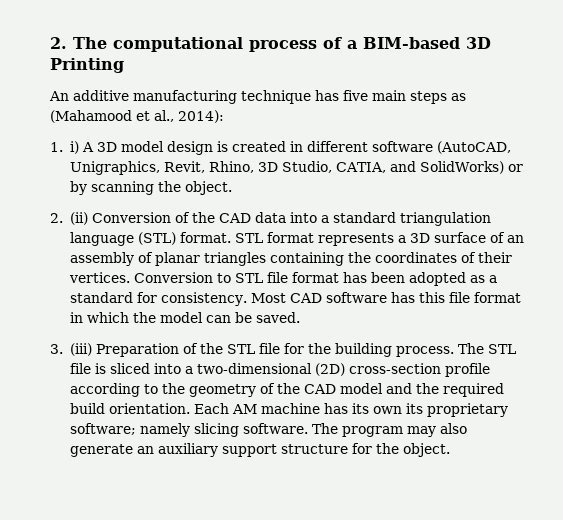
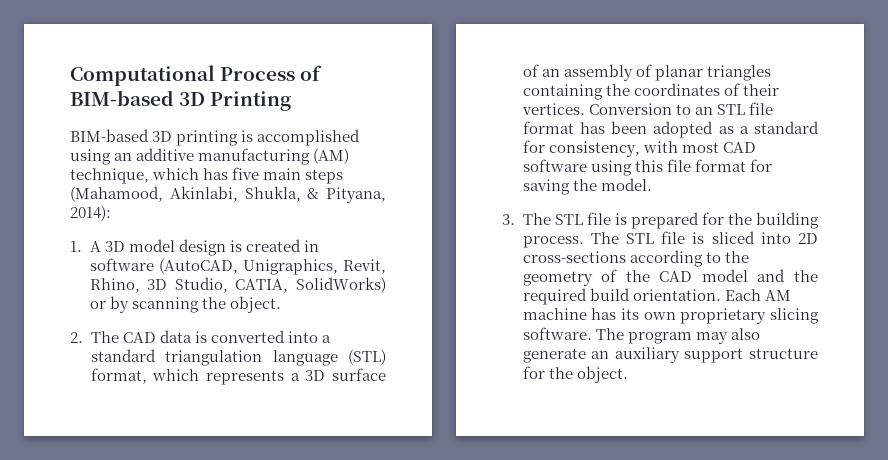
- 2. The computational process of a BIM-based 3D Printing
- An additive manufacturing technique has five main steps as (Mahamood et al., 2014):
+ Computational Process of BIM-based 3D Printing
+ BIM-based 3D printing is accomplished using an additive manufacturing (AM) technique, which has five main steps (Mahamood, Akinlabi, Shukla, & Pityana, 2014):
- 1. i) A 3D model design is created in different software (AutoCAD, Unigraphics, Revit, Rhino, 3D Studio, CATIA, and SolidWorks) or by scanning the object.
+ 1. A 3D model design is created in software (AutoCAD, Unigraphics, Revit, Rhino, 3D Studio, CATIA, SolidWorks) or by scanning the object.
- 2. (ii) Conversion of the CAD data into a standard triangulation language (STL) format. STL format represents a 3D surface of an assembly of planar triangles containing the coordinates of their vertices.
+ 2. The CAD data is converted into a standard triangulation language (STL) format, which represents a 3D surface of an assembly of planar triangles containing the coordinates of their vertices.
- Conversion to STL file format has been adopted as a standard for consistency. Most CAD software has this file format in which the model can be saved.
- 3. (iii) Preparation of the STL file for the building process.
+ Conversion to an STL file format has been adopted as a standard for consistency, with most CAD software using this file format for saving the model.
+ 3. The STL file is prepared for the building process.
- The STL file is sliced into a two-dimensional (2D) cross-section profile according to the geometry of the CAD model and the required build orientation.
+ The STL file is sliced into 2D cross-sections according to the geometry of the CAD model and the required build orientation.
- Each AM machine has its own its proprietary software; namely slicing software.
+ Each AM machine has its own proprietary slicing software.

